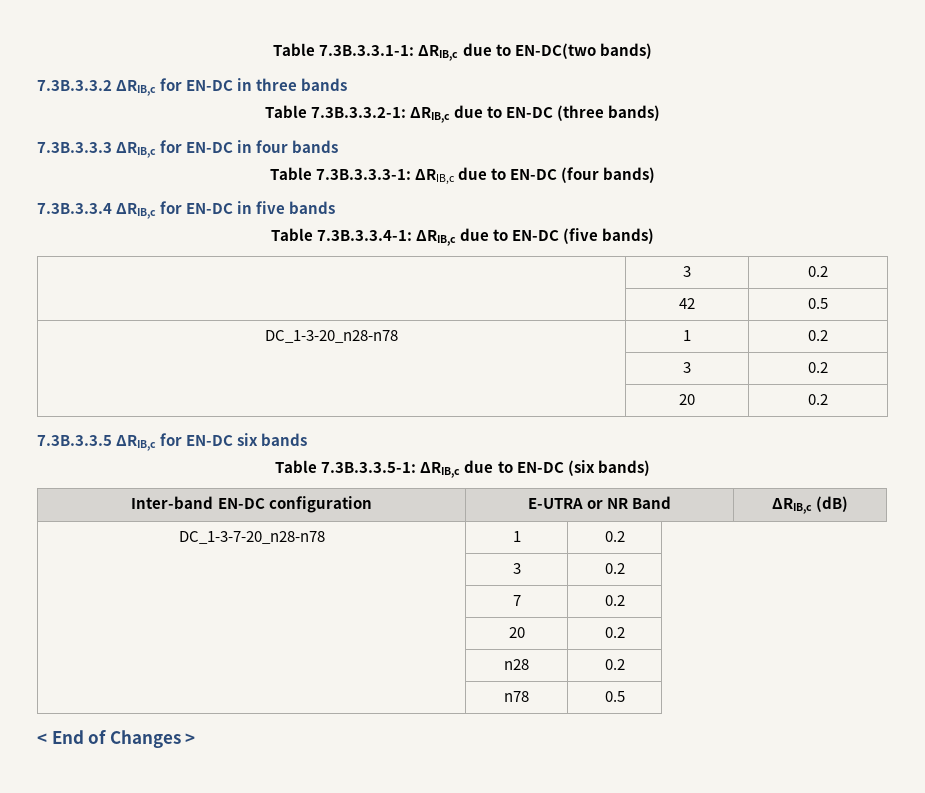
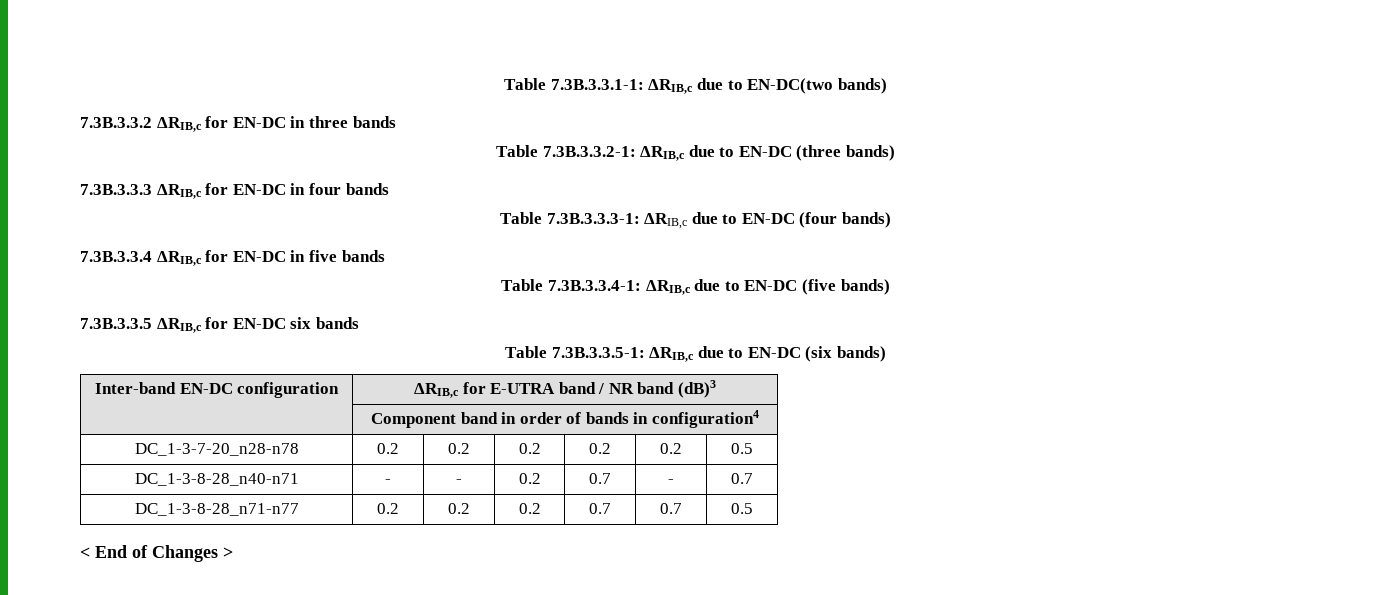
  Table 7.3B.3.3.4-1: ΔRIB,c due to EN-DC (five bands)
- | 3 | 0.2
- | 42 | 0.5
- DC_1-3-20_n28-n78 | 1 | 0.2
- | 3 | 0.2
- | 20 | 0.2
- Inter-band EN-DC configuration | E-UTRA or NR Band | ΔRIB,c (dB)
+ Inter-band EN-DC configuration | ΔRIB,c for E-UTRA band / NR band (dB)3
+ | Component band in order of bands in configuration4
- DC_1-3-7-20_n28-n78 | 1 | 0.2
- | 3 | 0.2
- | 7 | 0.2
- | 20 | 0.2
- | n28 | 0.2
- | n78 | 0.5
+ DC_1-3-7-20_n28-n78 | 0.2 | 0.2 | 0.2 | 0.2 | 0.2 | 0.5
+ DC_1-3-8-28_n40-n71 | - | - | 0.2 | 0.7 | - | 0.7
+ DC_1-3-8-28_n71-n77 | 0.2 | 0.2 | 0.2 | 0.7 | 0.7 | 0.5

